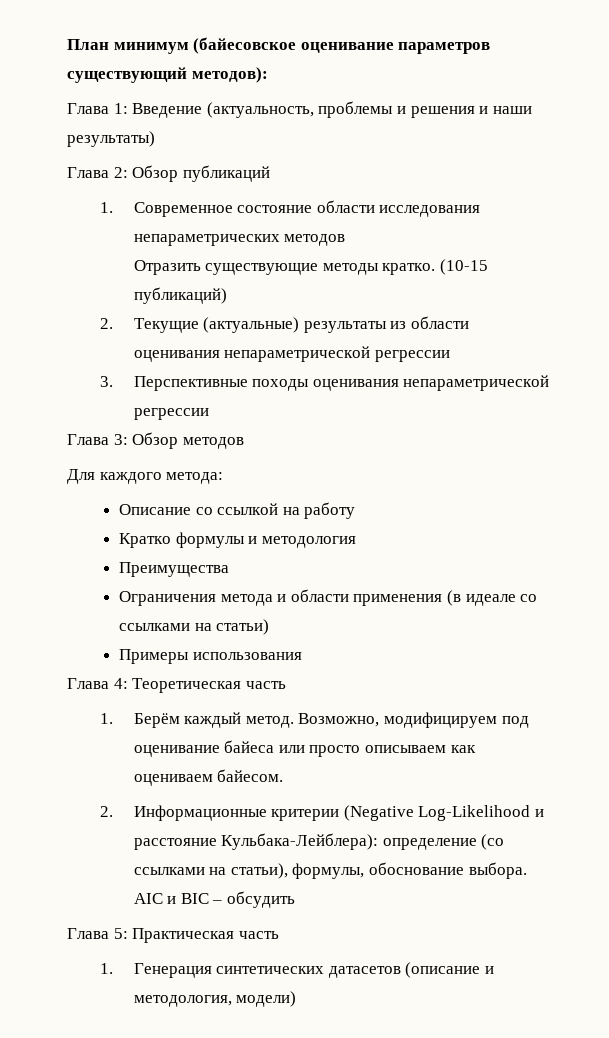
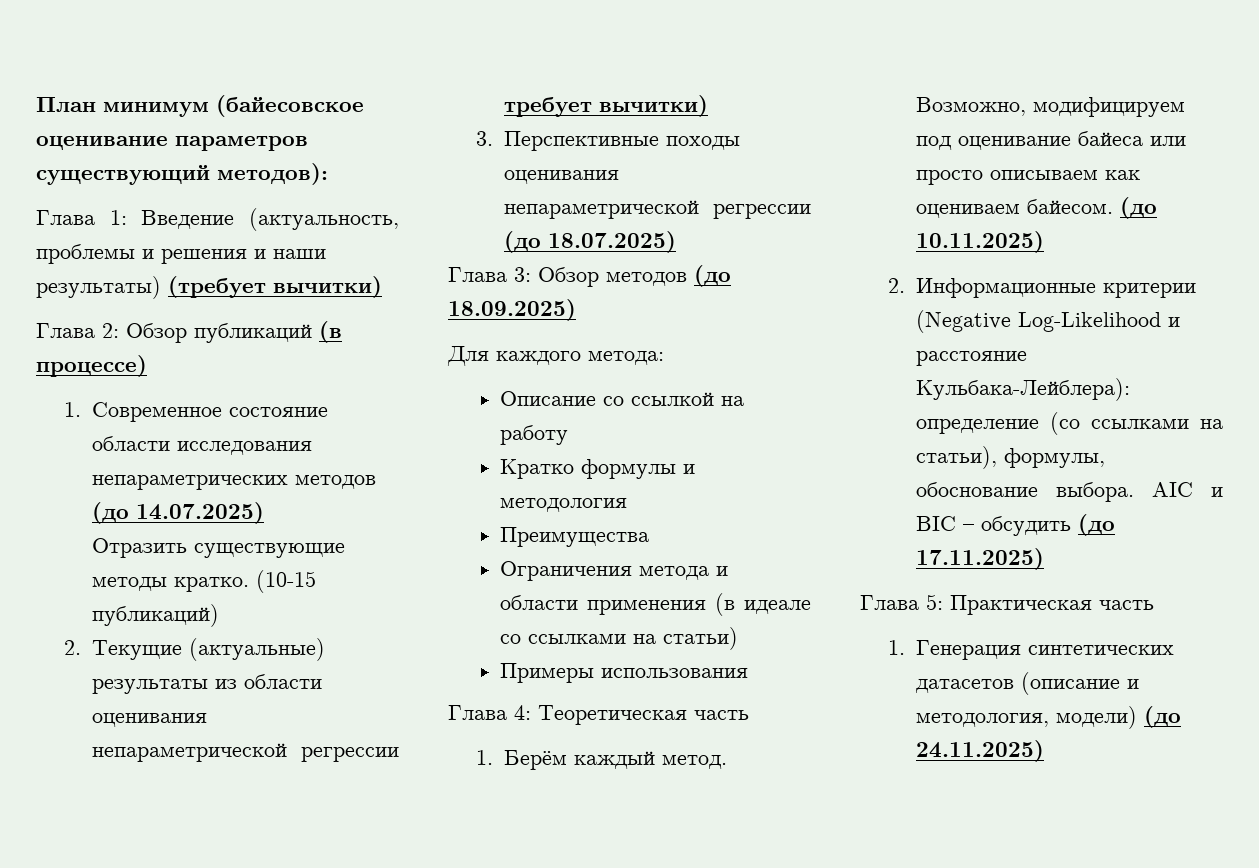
- Глава 1: Введение (актуальность, проблемы и решения и наши результаты)
+ Глава 1: Введение (актуальность, проблемы и решения и наши результаты) (требует вычитки)
- Глава 2: Обзор публикаций
+ Глава 2: Обзор публикаций (в процессе)
- 1. Современное состояние области исследования непараметрических методов
+ 1. Современное состояние области исследования непараметрических методов (до 14.07.2025)
- 2. Текущие (актуальные) результаты из области оценивания непараметрической регрессии
+ 2. Текущие (актуальные) результаты из области оценивания непараметрической регрессии требует вычитки)
- 3. Перспективные походы оценивания непараметрической регрессии
+ 3. Перспективные походы оценивания непараметрической регрессии (до 18.07.2025)
- Глава 3: Обзор методов
+ Глава 3: Обзор методов (до 18.09.2025)
+ (до 10.11.2025)
- AIC и BIC – обсудить
+ AIC и BIC – обсудить (до 17.11.2025)
- 1. Генерация синтетических датасетов (описание и методология, модели)
+ 1. Генерация синтетических датасетов (описание и методология, модели) (до 24.11.2025)

